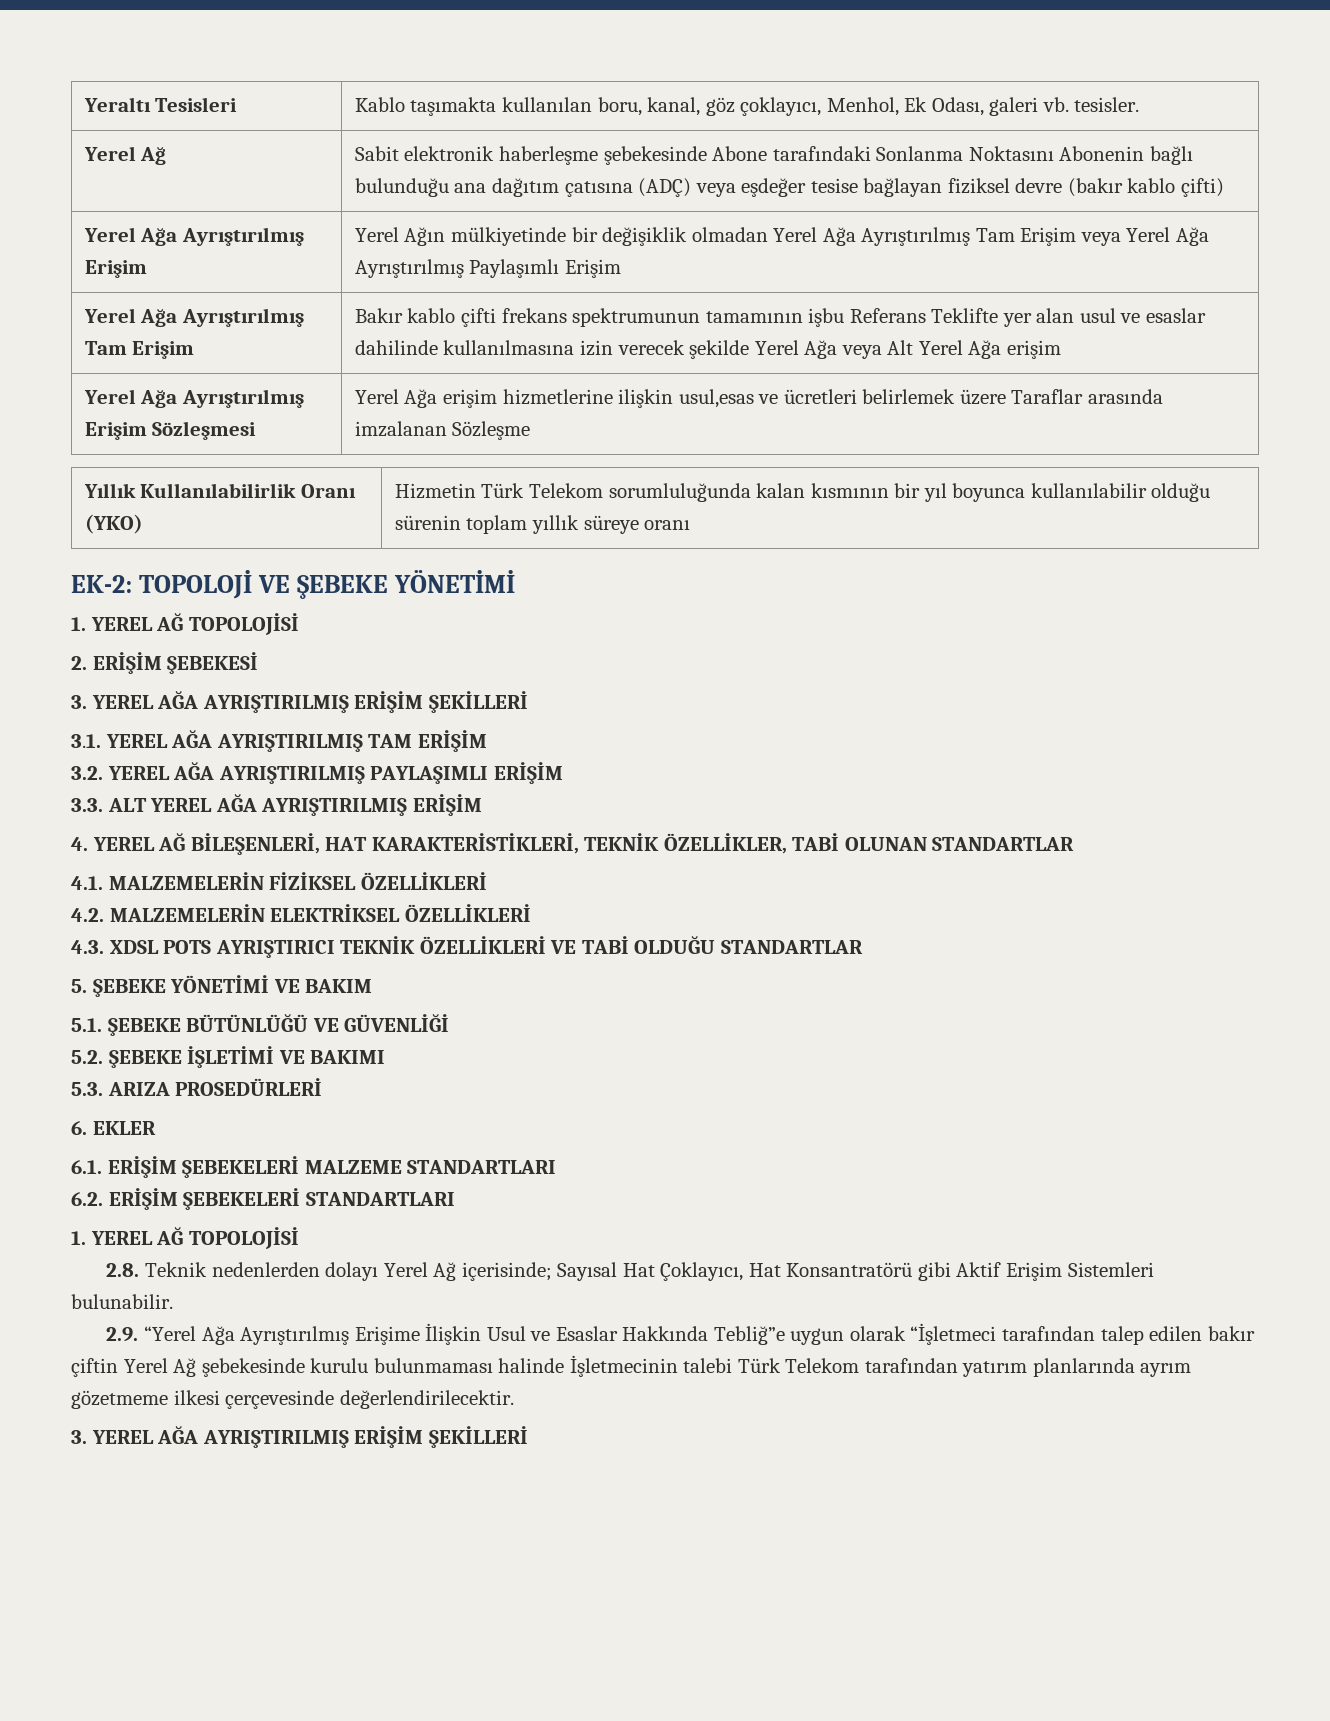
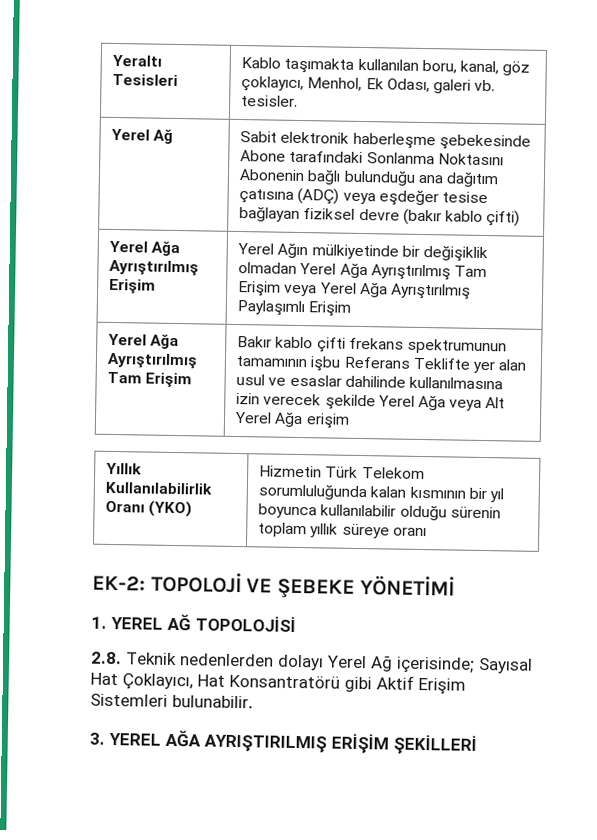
- Yerel Ağa Ayrıştırılmış Erişim Sözleşmesi | Yerel Ağa erişim hizmetlerine ilişkin usul,esas ve ücretleri belirlemek üzere Taraflar arasında imzalanan Sözleşme
- 2. ERİŞİM ŞEBEKESİ
- 3. YEREL AĞA AYRIŞTIRILMIŞ ERİŞİM ŞEKİLLERİ
- 3.1. YEREL AĞA AYRIŞTIRILMIŞ TAM ERİŞİM
- 3.2. YEREL AĞA AYRIŞTIRILMIŞ PAYLAŞIMLI ERİŞİM
- 3.3. ALT YEREL AĞA AYRIŞTIRILMIŞ ERİŞİM
- 4. YEREL AĞ BİLEŞENLERİ, HAT KARAKTERİSTİKLERİ, TEKNİK ÖZELLİKLER, TABİ OLUNAN STANDARTLAR
- 4.1. MALZEMELERİN FİZİKSEL ÖZELLİKLERİ
- 4.2. MALZEMELERİN ELEKTRİKSEL ÖZELLİKLERİ
- 4.3. XDSL POTS AYRIŞTIRICI TEKNİK ÖZELLİKLERİ VE TABİ OLDUĞU STANDARTLAR
- 5. ŞEBEKE YÖNETİMİ VE BAKIM
- 5.1. ŞEBEKE BÜTÜNLÜĞÜ VE GÜVENLİĞİ
- 5.2. ŞEBEKE İŞLETİMİ VE BAKIMI
- 5.3. ARIZA PROSEDÜRLERİ
- 6. EKLER
- 6.1. ERİŞİM ŞEBEKELERİ MALZEME STANDARTLARI
- 6.2. ERİŞİM ŞEBEKELERİ STANDARTLARI
- 1. YEREL AĞ TOPOLOJİSİ
- 2.9. “Yerel Ağa Ayrıştırılmış Erişime İlişkin Usul ve Esaslar Hakkında Tebliğ”e uygun olarak “İşletmeci tarafından talep edilen bakır çiftin Yerel Ağ şebekesinde kurulu bulunmaması halinde İşletmecinin talebi Türk Telekom tarafından yatırım planlarında ayrım gözetmeme ilkesi çerçevesinde değerlendirilecektir.

